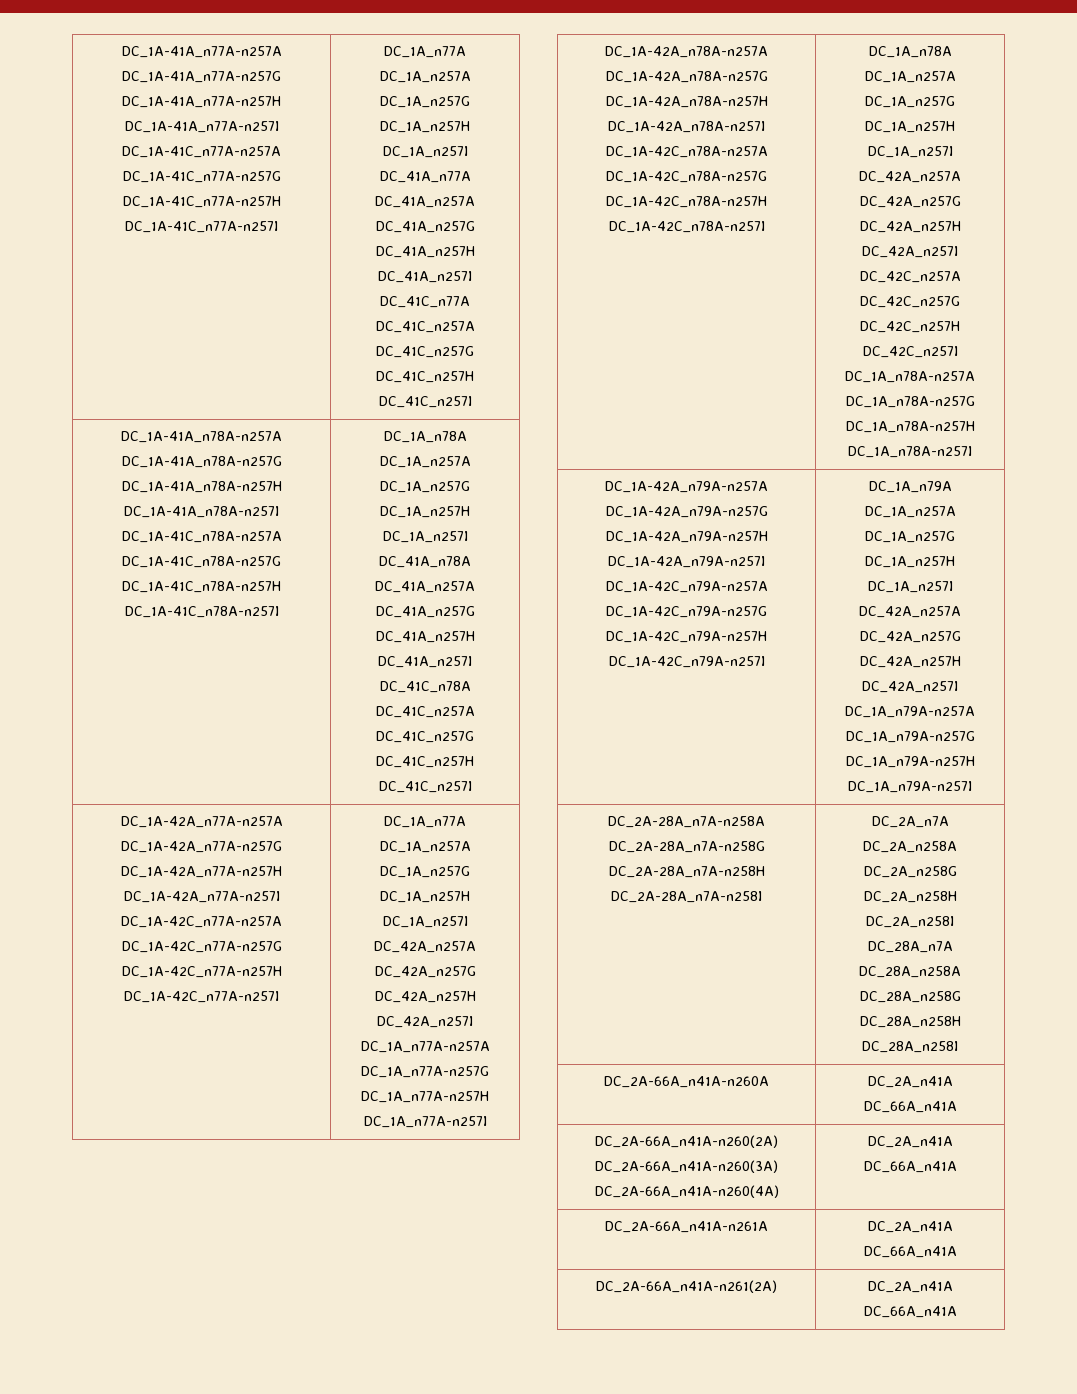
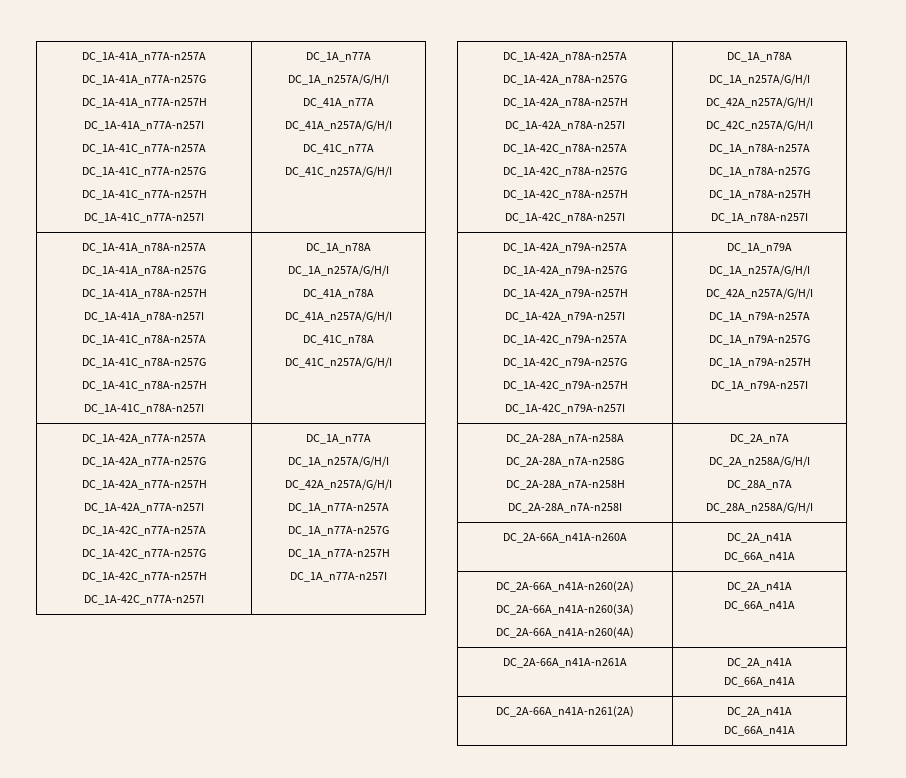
  DC_1A-41A_n77A-n257A
  DC_1A-41A_n77A-n257G
  DC_1A-41A_n77A-n257H
  DC_1A-41A_n77A-n257I
  DC_1A-41C_n77A-n257A
  DC_1A-41C_n77A-n257G
  DC_1A-41C_n77A-n257H
  DC_1A-41C_n77A-n257I | DC_1A_n77A
- DC_1A_n257A
- DC_1A_n257G
- DC_1A_n257H
- DC_1A_n257I
+ DC_1A_n257A/G/H/I
  DC_41A_n77A
- DC_41A_n257A
- DC_41A_n257G
- DC_41A_n257H
- DC_41A_n257I
+ DC_41A_n257A/G/H/I
  DC_41C_n77A
- DC_41C_n257A
- DC_41C_n257G
- DC_41C_n257H
- DC_41C_n257I
+ DC_41C_n257A/G/H/I
  DC_1A-41A_n78A-n257A
  DC_1A-41A_n78A-n257G
  DC_1A-41A_n78A-n257H
  DC_1A-41A_n78A-n257I
  DC_1A-41C_n78A-n257A
  DC_1A-41C_n78A-n257G
  DC_1A-41C_n78A-n257H
  DC_1A-41C_n78A-n257I | DC_1A_n78A
- DC_1A_n257A
- DC_1A_n257G
- DC_1A_n257H
- DC_1A_n257I
+ DC_1A_n257A/G/H/I
  DC_41A_n78A
- DC_41A_n257A
- DC_41A_n257G
- DC_41A_n257H
- DC_41A_n257I
+ DC_41A_n257A/G/H/I
  DC_41C_n78A
- DC_41C_n257A
- DC_41C_n257G
- DC_41C_n257H
- DC_41C_n257I
+ DC_41C_n257A/G/H/I
  DC_1A-42A_n77A-n257A
  DC_1A-42A_n77A-n257G
  DC_1A-42A_n77A-n257H
  DC_1A-42A_n77A-n257I
  DC_1A-42C_n77A-n257A
  DC_1A-42C_n77A-n257G
  DC_1A-42C_n77A-n257H
  DC_1A-42C_n77A-n257I | DC_1A_n77A
- DC_1A_n257A
- DC_1A_n257G
- DC_1A_n257H
- DC_1A_n257I
- DC_42A_n257A
- DC_42A_n257G
- DC_42A_n257H
- DC_42A_n257I
+ DC_1A_n257A/G/H/I
+ DC_42A_n257A/G/H/I
  DC_1A-42A_n78A-n257A
  DC_1A-42A_n78A-n257G
  DC_1A-42A_n78A-n257H
  DC_1A-42A_n78A-n257I
  DC_1A-42C_n78A-n257A
  DC_1A-42C_n78A-n257G
  DC_1A-42C_n78A-n257H
  DC_1A-42C_n78A-n257I | DC_1A_n78A
- DC_1A_n257A
- DC_1A_n257G
- DC_1A_n257H
- DC_1A_n257I
- DC_42A_n257A
- DC_42A_n257G
- DC_42A_n257H
- DC_42A_n257I
- DC_42C_n257A
- DC_42C_n257G
- DC_42C_n257H
- DC_42C_n257I
+ DC_1A_n257A/G/H/I
+ DC_42A_n257A/G/H/I
+ DC_42C_n257A/G/H/I
  DC_1A-42A_n79A-n257A
  DC_1A-42A_n79A-n257G
  DC_1A-42A_n79A-n257H
  DC_1A-42A_n79A-n257I
  DC_1A-42C_n79A-n257A
  DC_1A-42C_n79A-n257G
  DC_1A-42C_n79A-n257H
  DC_1A-42C_n79A-n257I | DC_1A_n79A
- DC_1A_n257A
- DC_1A_n257G
- DC_1A_n257H
- DC_1A_n257I
- DC_42A_n257A
- DC_42A_n257G
- DC_42A_n257H
- DC_42A_n257I
+ DC_1A_n257A/G/H/I
+ DC_42A_n257A/G/H/I
  DC_2A-28A_n7A-n258A
  DC_2A-28A_n7A-n258G
  DC_2A-28A_n7A-n258H
  DC_2A-28A_n7A-n258I | DC_2A_n7A
- DC_2A_n258A
- DC_2A_n258G
- DC_2A_n258H
- DC_2A_n258I
+ DC_2A_n258A/G/H/I
  DC_28A_n7A
- DC_28A_n258A
- DC_28A_n258G
- DC_28A_n258H
- DC_28A_n258I
+ DC_28A_n258A/G/H/I

